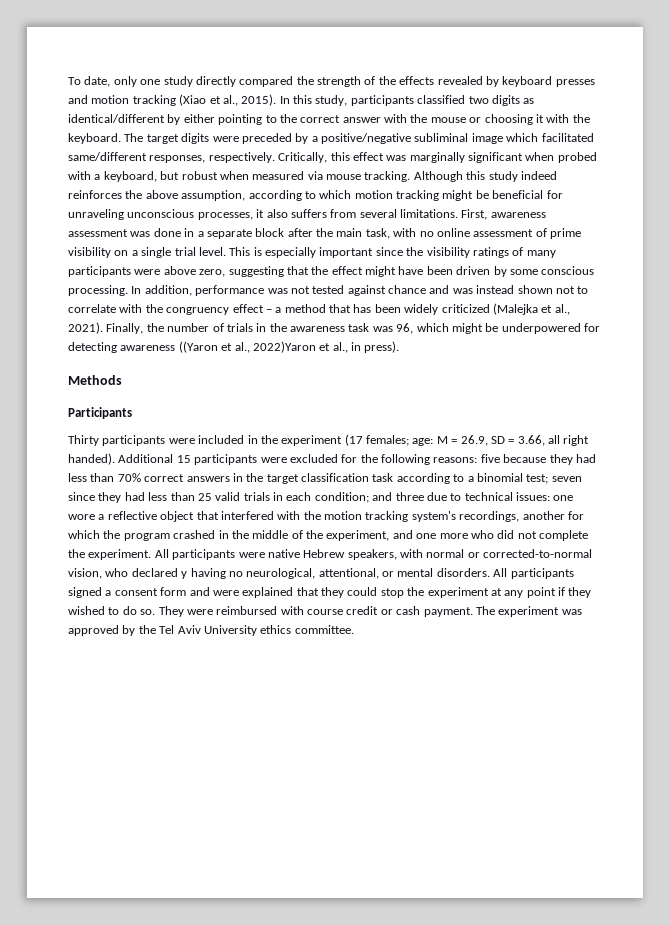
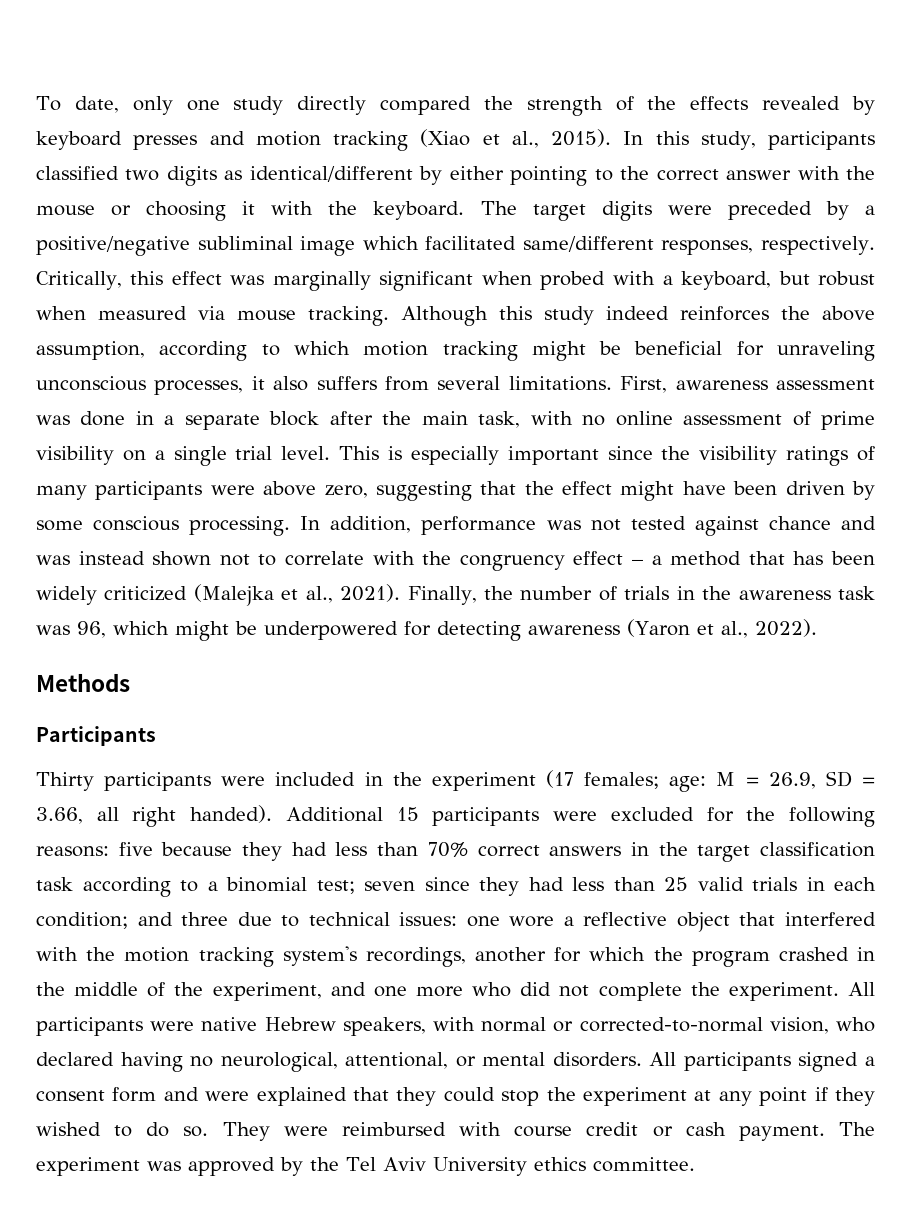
- Finally, the number of trials in the awareness task was 96, which might be underpowered for detecting awareness ((Yaron et al., 2022)Yaron et al., in press).
+ Finally, the number of trials in the awareness task was 96, which might be underpowered for detecting awareness (Yaron et al., 2022).
- All participants were native Hebrew speakers, with normal or corrected-to-normal vision, who declared y having no neurological, attentional, or mental disorders.
+ All participants were native Hebrew speakers, with normal or corrected-to-normal vision, who declared having no neurological, attentional, or mental disorders.

